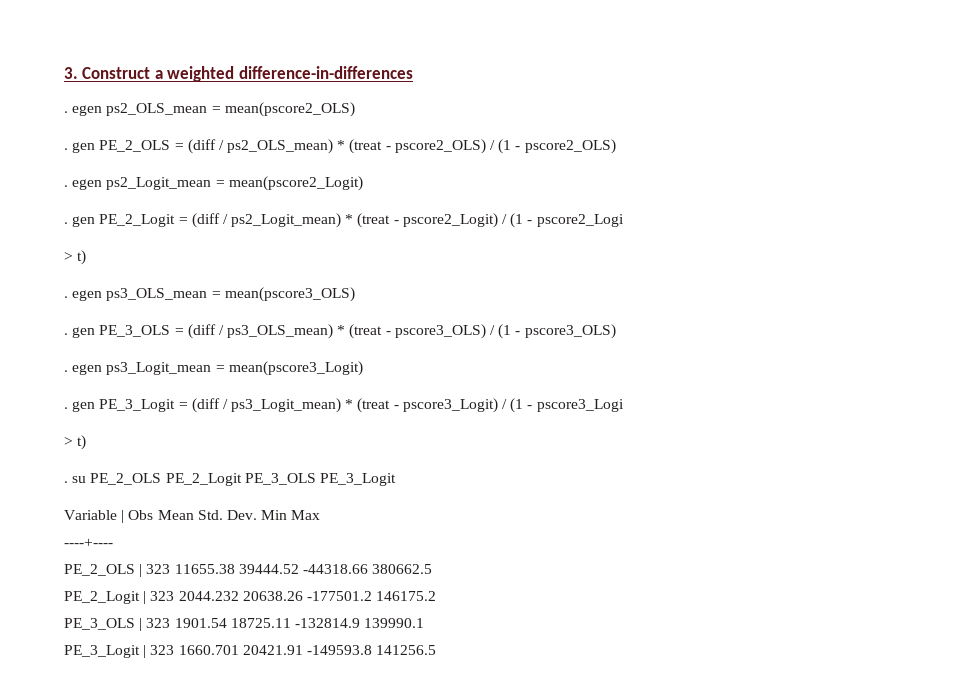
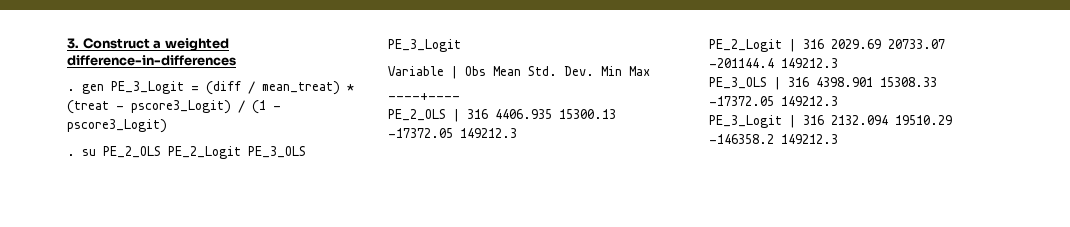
- . egen ps2_OLS_mean = mean(pscore2_OLS)
- . gen PE_2_OLS = (diff / ps2_OLS_mean) * (treat - pscore2_OLS) / (1 - pscore2_OLS)
- . egen ps2_Logit_mean = mean(pscore2_Logit)
- . gen PE_2_Logit = (diff / ps2_Logit_mean) * (treat - pscore2_Logit) / (1 - pscore2_Logi
- > t)
- . egen ps3_OLS_mean = mean(pscore3_OLS)
- . gen PE_3_OLS = (diff / ps3_OLS_mean) * (treat - pscore3_OLS) / (1 - pscore3_OLS)
- . egen ps3_Logit_mean = mean(pscore3_Logit)
- . gen PE_3_Logit = (diff / ps3_Logit_mean) * (treat - pscore3_Logit) / (1 - pscore3_Logi
- > t)
+ . gen PE_3_Logit = (diff / mean_treat) * (treat - pscore3_Logit) / (1 - pscore3_Logit)
- PE_2_OLS | 323 11655.38 39444.52 -44318.66 380662.5
- PE_2_Logit | 323 2044.232 20638.26 -177501.2 146175.2
- PE_3_OLS | 323 1901.54 18725.11 -132814.9 139990.1
- PE_3_Logit | 323 1660.701 20421.91 -149593.8 141256.5
+ PE_2_OLS | 316 4406.935 15300.13 -17372.05 149212.3
+ PE_2_Logit | 316 2029.69 20733.07 -201144.4 149212.3
+ PE_3_OLS | 316 4398.901 15308.33 -17372.05 149212.3
+ PE_3_Logit | 316 2132.094 19510.29 -146358.2 149212.3

